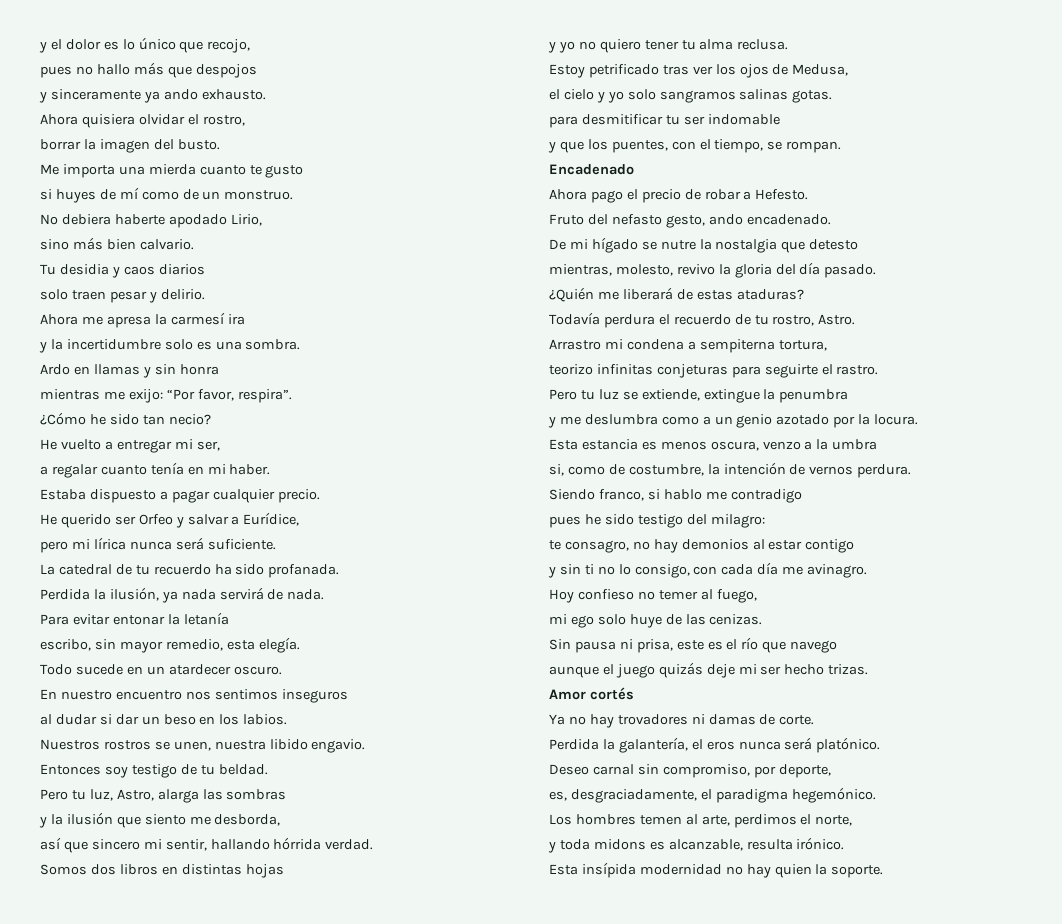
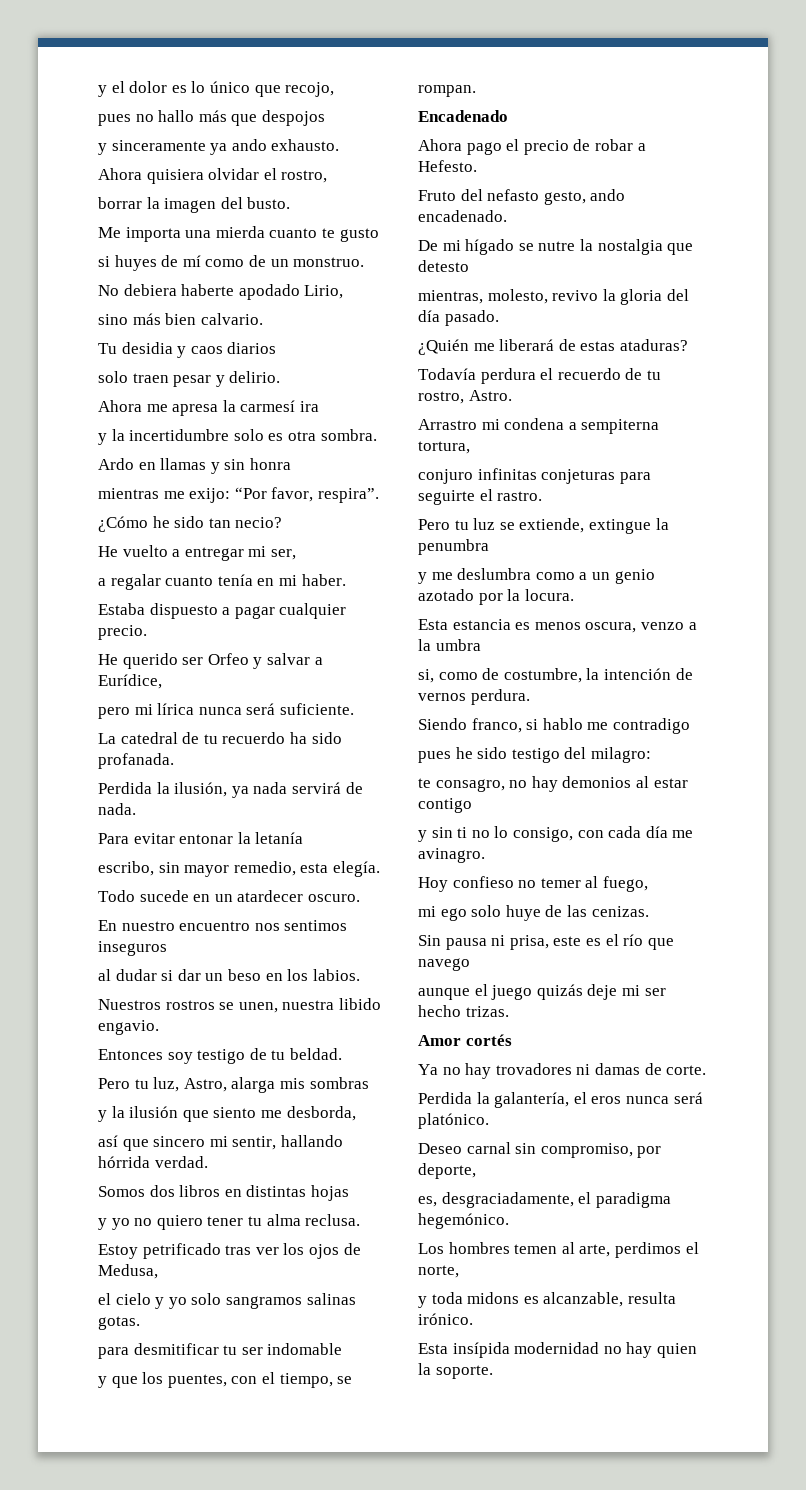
- y la incertidumbre solo es una sombra.
+ y la incertidumbre solo es otra sombra.
- Pero tu luz, Astro, alarga las sombras
+ Pero tu luz, Astro, alarga mis sombras
- teorizo infinitas conjeturas para seguirte el rastro.
+ conjuro infinitas conjeturas para seguirte el rastro.

